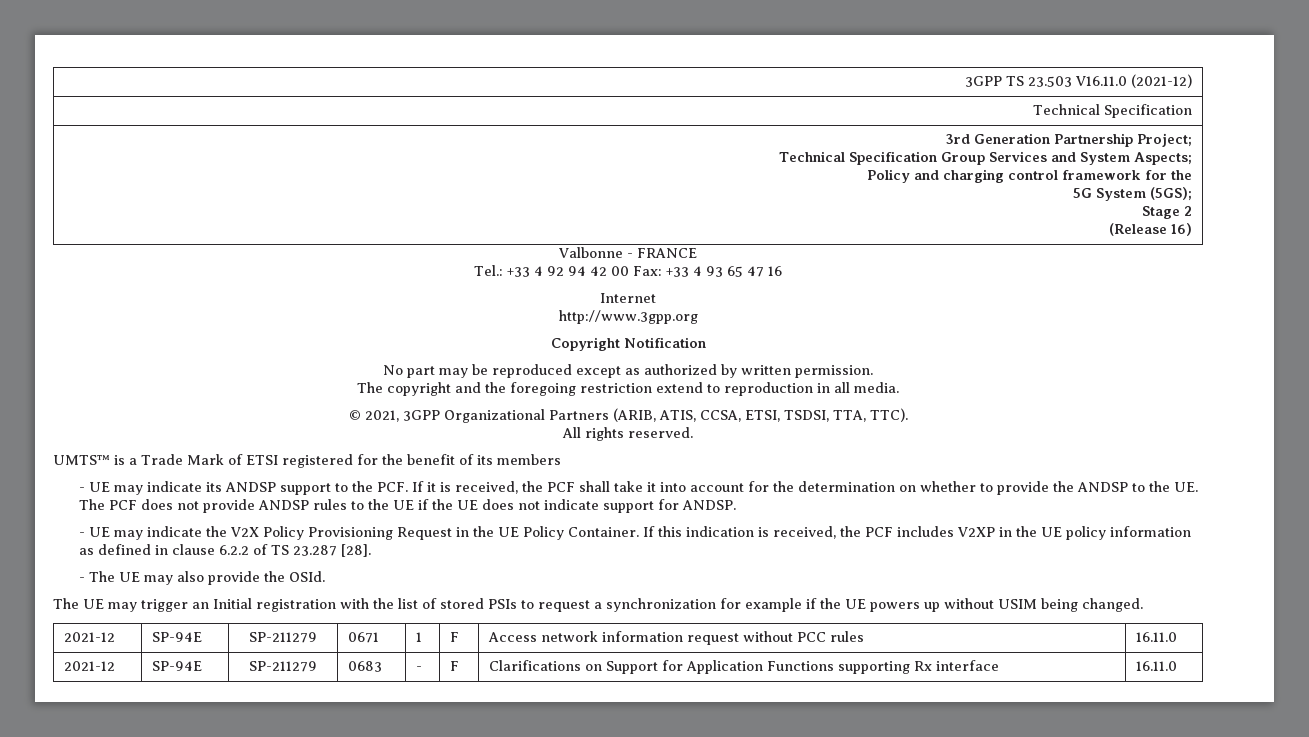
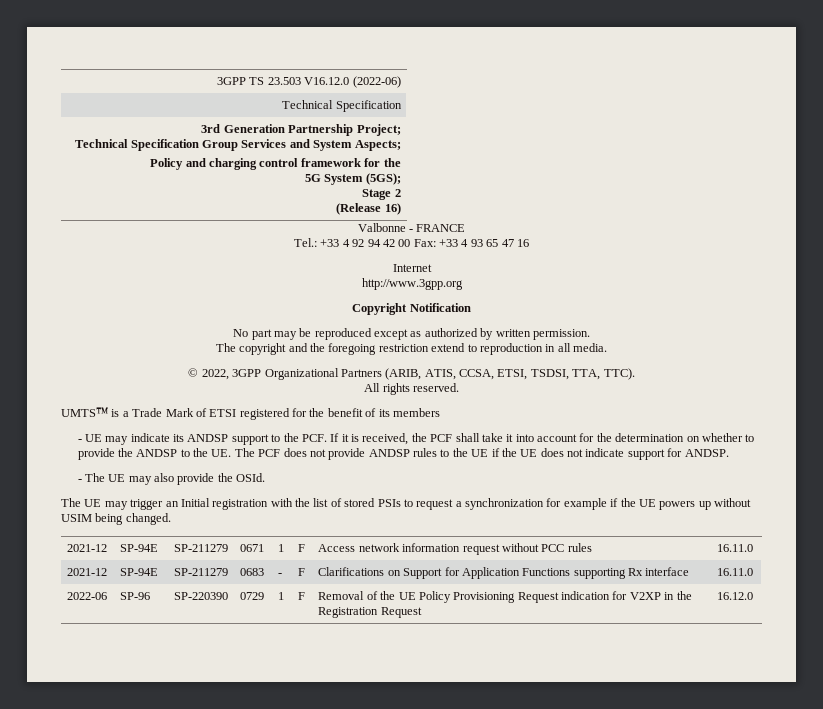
- 3GPP TS 23.503 V16.11.0 (2021-12)
+ 3GPP TS 23.503 V16.12.0 (2022-06)
- © 2021, 3GPP Organizational Partners (ARIB, ATIS, CCSA, ETSI, TSDSI, TTA, TTC).
+ © 2022, 3GPP Organizational Partners (ARIB, ATIS, CCSA, ETSI, TSDSI, TTA, TTC).
- - UE may indicate the V2X Policy Provisioning Request in the UE Policy Container. If this indication is received, the PCF includes V2XP in the UE policy information as defined in clause 6.2.2 of TS 23.287 [28].
+ 2022-06 | SP-96 | SP-220390 | 0729 | 1 | F | Removal of the UE Policy Provisioning Request indication for V2XP in the Registration Request | 16.12.0

